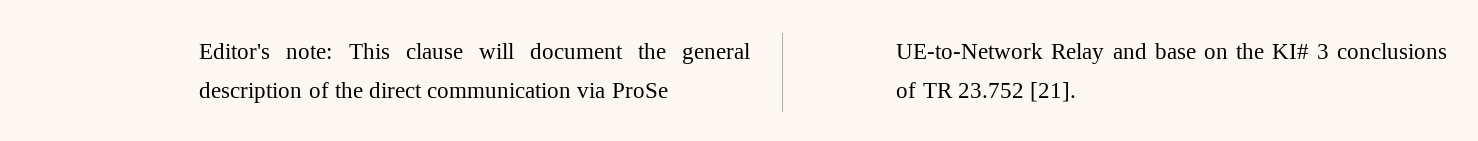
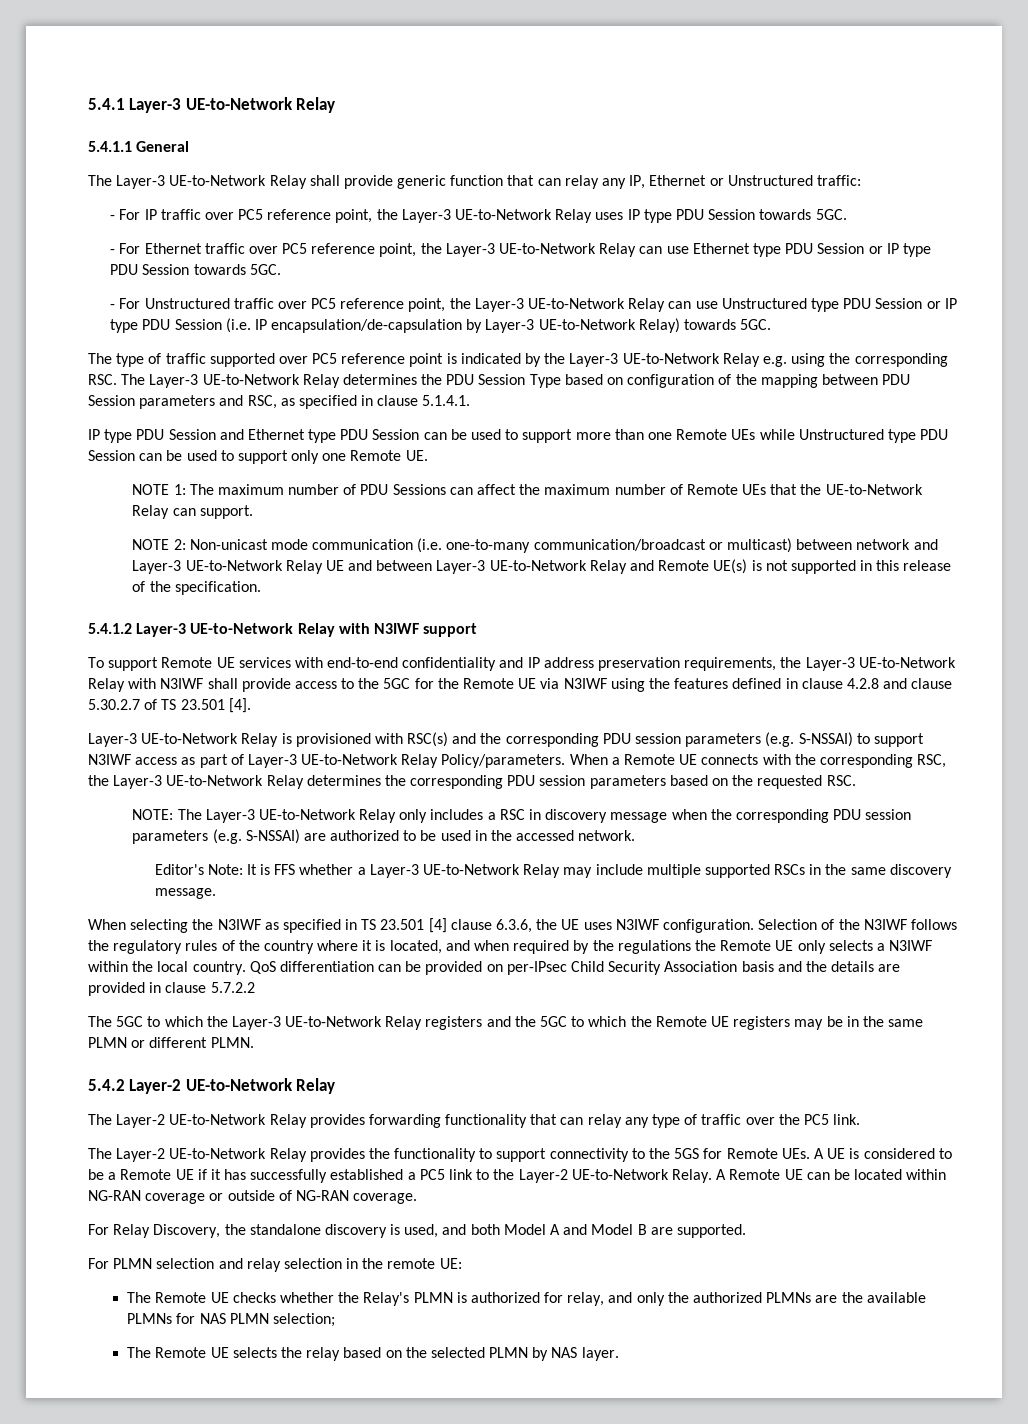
- Editor's note: This clause will document the general description of the direct communication via ProSe UE-to-Network Relay and base on the KI# 3 conclusions of TR 23.752 [21].
+ 5.4.1 Layer-3 UE-to-Network Relay
+ 5.4.1.1 General
+ The Layer-3 UE-to-Network Relay shall provide generic function that can relay any IP, Ethernet or Unstructured traffic:
+ - For IP traffic over PC5 reference point, the Layer-3 UE-to-Network Relay uses IP type PDU Session towards 5GC.
+ - For Ethernet traffic over PC5 reference point, the Layer-3 UE-to-Network Relay can use Ethernet type PDU Session or IP type PDU Session towards 5GC.
+ - For Unstructured traffic over PC5 reference point, the Layer-3 UE-to-Network Relay can use Unstructured type PDU Session or IP type PDU Session (i.e. IP encapsulation/de-capsulation by Layer-3 UE-to-Network Relay) towards 5GC.
+ The type of traffic supported over PC5 reference point is indicated by the Layer-3 UE-to-Network Relay e.g. using the corresponding RSC. The Layer-3 UE-to-Network Relay determines the PDU Session Type based on configuration of the mapping between PDU Session parameters and RSC, as specified in clause 5.1.4.1.
+ IP type PDU Session and Ethernet type PDU Session can be used to support more than one Remote UEs while Unstructured type PDU Session can be used to support only one Remote UE.
+ NOTE 1: The maximum number of PDU Sessions can affect the maximum number of Remote UEs that the UE-to-Network Relay can support.
+ NOTE 2: Non-unicast mode communication (i.e. one-to-many communication/broadcast or multicast) between network and Layer-3 UE-to-Network Relay UE and between Layer-3 UE-to-Network Relay and Remote UE(s) is not supported in this release of the specification.
+ 5.4.1.2 Layer-3 UE-to-Network Relay with N3IWF support
+ To support Remote UE services with end-to-end confidentiality and IP address preservation requirements, the Layer-3 UE-to-Network Relay with N3IWF shall provide access to the 5GC for the Remote UE via N3IWF using the features defined in clause 4.2.8 and clause 5.30.2.7 of TS 23.501 [4].
+ Layer-3 UE-to-Network Relay is provisioned with RSC(s) and the corresponding PDU session parameters (e.g. S-NSSAI) to support N3IWF access as part of Layer-3 UE-to-Network Relay Policy/parameters. When a Remote UE connects with the corresponding RSC, the Layer-3 UE-to-Network Relay determines the corresponding PDU session parameters based on the requested RSC.
+ NOTE: The Layer-3 UE-to-Network Relay only includes a RSC in discovery message when the corresponding PDU session parameters (e.g. S-NSSAI) are authorized to be used in the accessed network.
+ Editor's Note: It is FFS whether a Layer-3 UE-to-Network Relay may include multiple supported RSCs in the same discovery message.
+ When selecting the N3IWF as specified in TS 23.501 [4] clause 6.3.6, the UE uses N3IWF configuration. Selection of the N3IWF follows the regulatory rules of the country where it is located, and when required by the regulations the Remote UE only selects a N3IWF within the local country. QoS differentiation can be provided on per-IPsec Child Security Association basis and the details are provided in clause 5.7.2.2
+ The 5GC to which the Layer-3 UE-to-Network Relay registers and the 5GC to which the Remote UE registers may be in the same PLMN or different PLMN.
+ 5.4.2 Layer-2 UE-to-Network Relay
+ The Layer-2 UE-to-Network Relay provides forwarding functionality that can relay any type of traffic over the PC5 link.
+ The Layer-2 UE-to-Network Relay provides the functionality to support connectivity to the 5GS for Remote UEs. A UE is considered to be a Remote UE if it has successfully established a PC5 link to the Layer-2 UE-to-Network Relay. A Remote UE can be located within NG-RAN coverage or outside of NG-RAN coverage.
+ For Relay Discovery, the standalone discovery is used, and both Model A and Model B are supported.
+ For PLMN selection and relay selection in the remote UE:
+ The Remote UE checks whether the Relay's PLMN is authorized for relay, and only the authorized PLMNs are the available PLMNs for NAS PLMN selection;
+ The Remote UE selects the relay based on the selected PLMN by NAS layer.

